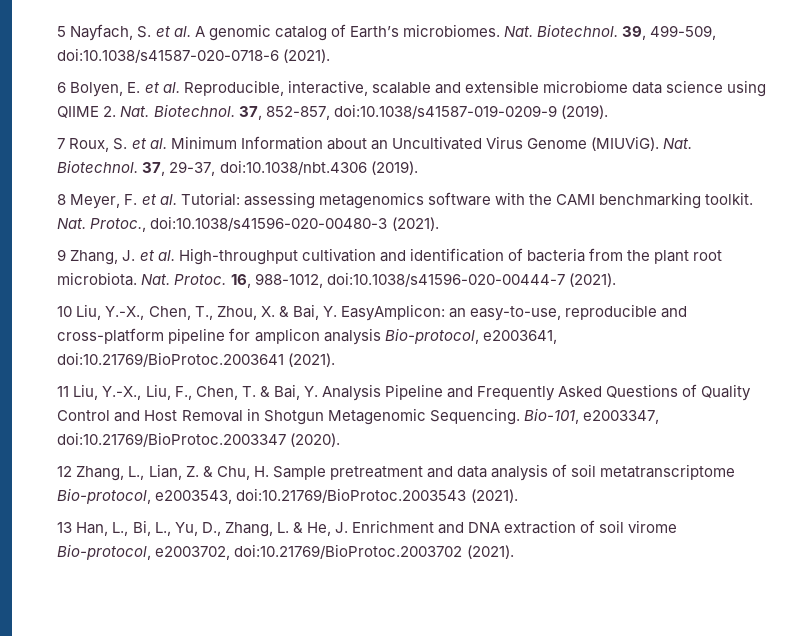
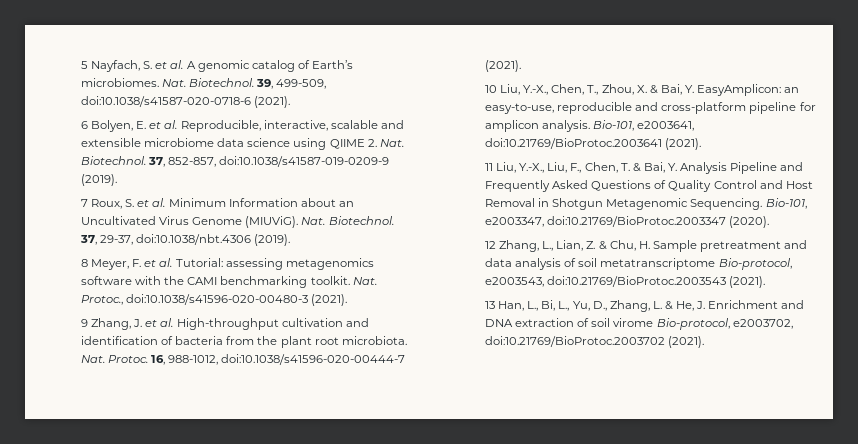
- 10 Liu, Y.-X., Chen, T., Zhou, X. & Bai, Y. EasyAmplicon: an easy-to-use, reproducible and cross-platform pipeline for amplicon analysis Bio-protocol, e2003641, doi:10.21769/BioProtoc.2003641 (2021).
+ 10 Liu, Y.-X., Chen, T., Zhou, X. & Bai, Y. EasyAmplicon: an easy-to-use, reproducible and cross-platform pipeline for amplicon analysis. Bio-101, e2003641, doi:10.21769/BioProtoc.2003641 (2021).

